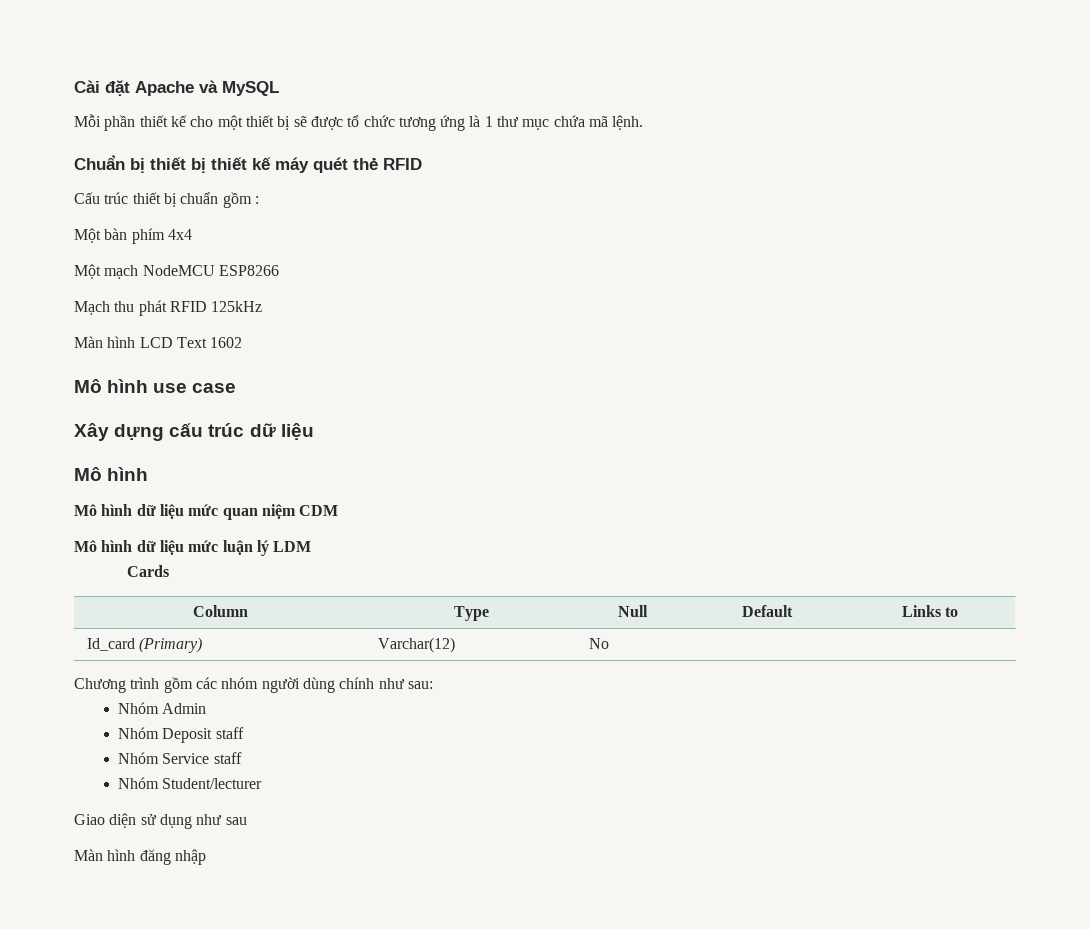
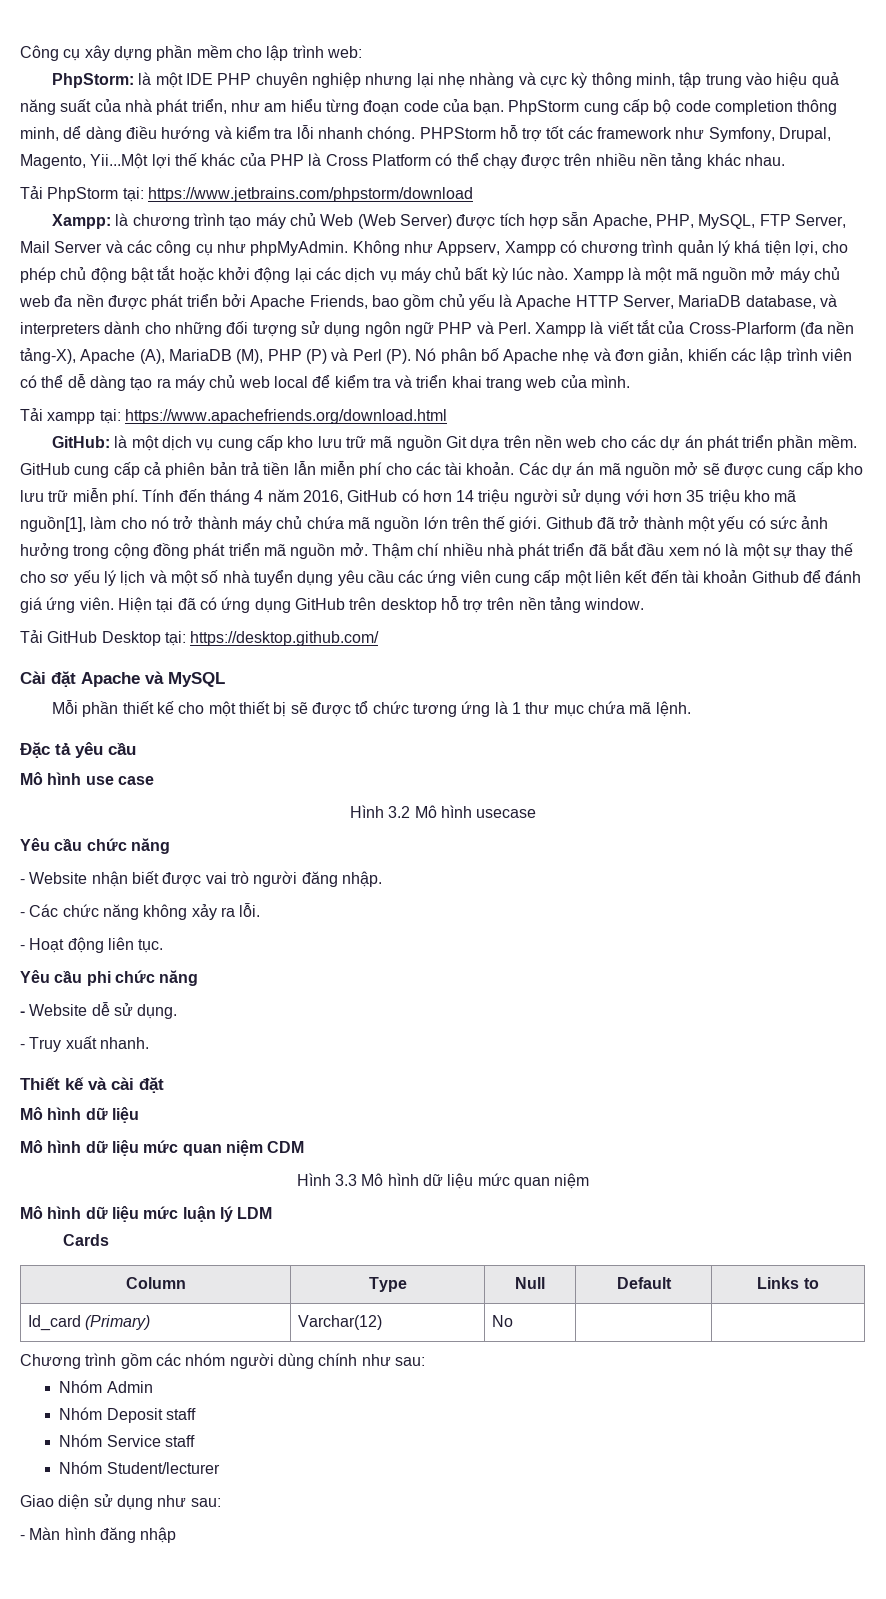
+ Công cụ xây dựng phần mềm cho lập trình web:
+ PhpStorm: là một IDE PHP chuyên nghiệp nhưng lại nhẹ nhàng và cực kỳ thông minh, tập trung vào hiệu quả năng suất của nhà phát triển, như am hiểu từng đoạn code của bạn. PhpStorm cung cấp bộ code completion thông minh, dể dàng điều hướng và kiểm tra lỗi nhanh chóng. PHPStorm hỗ trợ tốt các framework như Symfony, Drupal, Magento, Yii...Một lợi thế khác của PHP là Cross Platform có thể chạy được trên nhiều nền tảng khác nhau.
+ Tải PhpStorm tại: https://www.jetbrains.com/phpstorm/download
+ Xampp: là chương trình tạo máy chủ Web (Web Server) được tích hợp sẵn Apache, PHP, MySQL, FTP Server, Mail Server và các công cụ như phpMyAdmin. Không như Appserv, Xampp có chương trình quản lý khá tiện lợi, cho phép chủ động bật tắt hoặc khởi động lại các dịch vụ máy chủ bất kỳ lúc nào. Xampp là một mã nguồn mở máy chủ web đa nền được phát triển bởi Apache Friends, bao gồm chủ yếu là Apache HTTP Server, MariaDB database, và interpreters dành cho những đối tượng sử dụng ngôn ngữ PHP và Perl. Xampp là viết tắt của Cross-Plarform (đa nền tảng-X), Apache (A), MariaDB (M), PHP (P) và Perl (P). Nó phân bố Apache nhẹ và đơn giản, khiến các lập trình viên có thể dễ dàng tạo ra máy chủ web local để kiểm tra và triển khai trang web của mình.
+ Tải xampp tại: https://www.apachefriends.org/download.html
+ GitHub: là một dịch vụ cung cấp kho lưu trữ mã nguồn Git dựa trên nền web cho các dự án phát triển phần mềm. GitHub cung cấp cả phiên bản trả tiền lẫn miễn phí cho các tài khoản. Các dự án mã nguồn mở sẽ được cung cấp kho lưu trữ miễn phí. Tính đến tháng 4 năm 2016, GitHub có hơn 14 triệu người sử dụng với hơn 35 triệu kho mã nguồn[1], làm cho nó trở thành máy chủ chứa mã nguồn lớn trên thế giới. Github đã trở thành một yếu có sức ảnh hưởng trong cộng đồng phát triển mã nguồn mở. Thậm chí nhiều nhà phát triển đã bắt đầu xem nó là một sự thay thế cho sơ yếu lý lịch và một số nhà tuyển dụng yêu cầu các ứng viên cung cấp một liên kết đến tài khoản Github để đánh giá ứng viên. Hiện tại đã có ứng dụng GitHub trên desktop hỗ trợ trên nền tảng window.
+ Tải GitHub Desktop tại: https://desktop.github.com/
- Chuẩn bị thiết bị thiết kế máy quét thẻ RFID
- Cấu trúc thiết bị chuẩn gồm :
- Một bàn phím 4x4
- Một mạch NodeMCU ESP8266
- Mạch thu phát RFID 125kHz
- Màn hình LCD Text 1602
+ Đặc tả yêu cầu
  Mô hình use case
- Xây dựng cấu trúc dữ liệu
- Mô hình
+ Hình 3.2 Mô hình usecase
+ Yêu cầu chức năng
+ - Website nhận biết được vai trò người đăng nhập.
+ - Các chức năng không xảy ra lỗi.
+ - Hoạt động liên tục.
+ Yêu cầu phi chức năng
+ - Website dễ sử dụng.
+ - Truy xuất nhanh.
+ Thiết kế và cài đặt
+ Mô hình dữ liệu
+ Hình 3.3 Mô hình dữ liệu mức quan niệm
- Giao diện sử dụng như sau
- Màn hình đăng nhập
+ Giao diện sử dụng như sau:
+ - Màn hình đăng nhập

